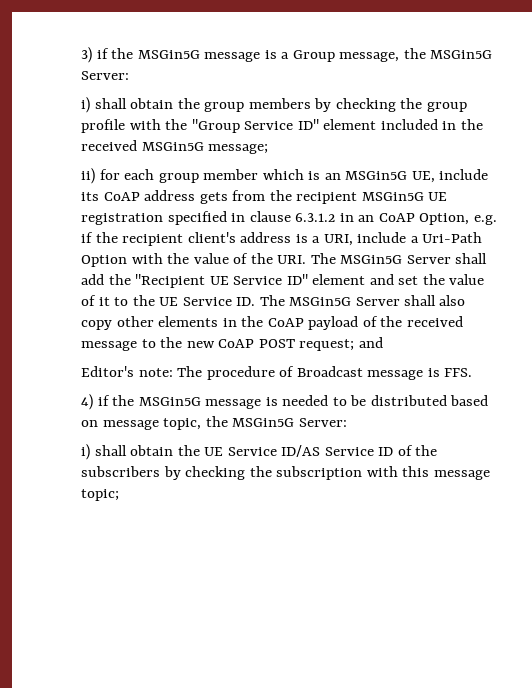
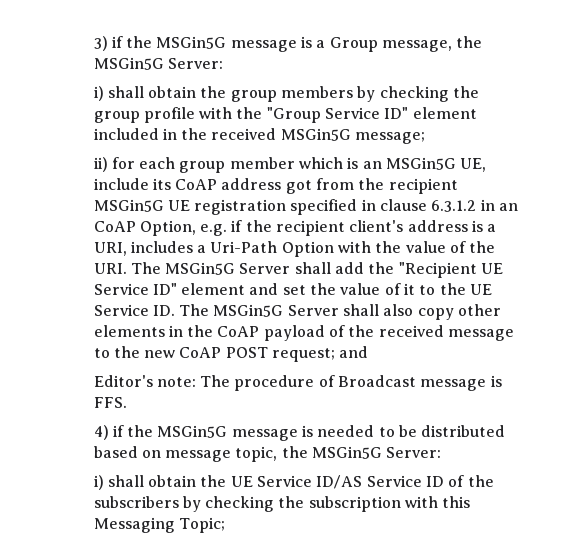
- ii) for each group member which is an MSGin5G UE, include its CoAP address gets from the recipient MSGin5G UE registration specified in clause 6.3.1.2 in an CoAP Option, e.g. if the recipient client's address is a URI, include a Uri-Path Option with the value of the URI. The MSGin5G Server shall add the "Recipient UE Service ID" element and set the value of it to the UE Service ID. The MSGin5G Server shall also copy other elements in the CoAP payload of the received message to the new CoAP POST request;
+ ii) for each group member which is an MSGin5G UE, include its CoAP address got from the recipient MSGin5G UE registration specified in clause 6.3.1.2 in an CoAP Option, e.g. if the recipient client's address is a URI, includes a Uri-Path Option with the value of the URI. The MSGin5G Server shall add the "Recipient UE Service ID" element and set the value of it to the UE Service ID. The MSGin5G Server shall also copy other elements in the CoAP payload of the received message to the new CoAP POST request;
- i) shall obtain the UE Service ID/AS Service ID of the subscribers by checking the subscription with this message topic;
+ i) shall obtain the UE Service ID/AS Service ID of the subscribers by checking the subscription with this Messaging Topic;

